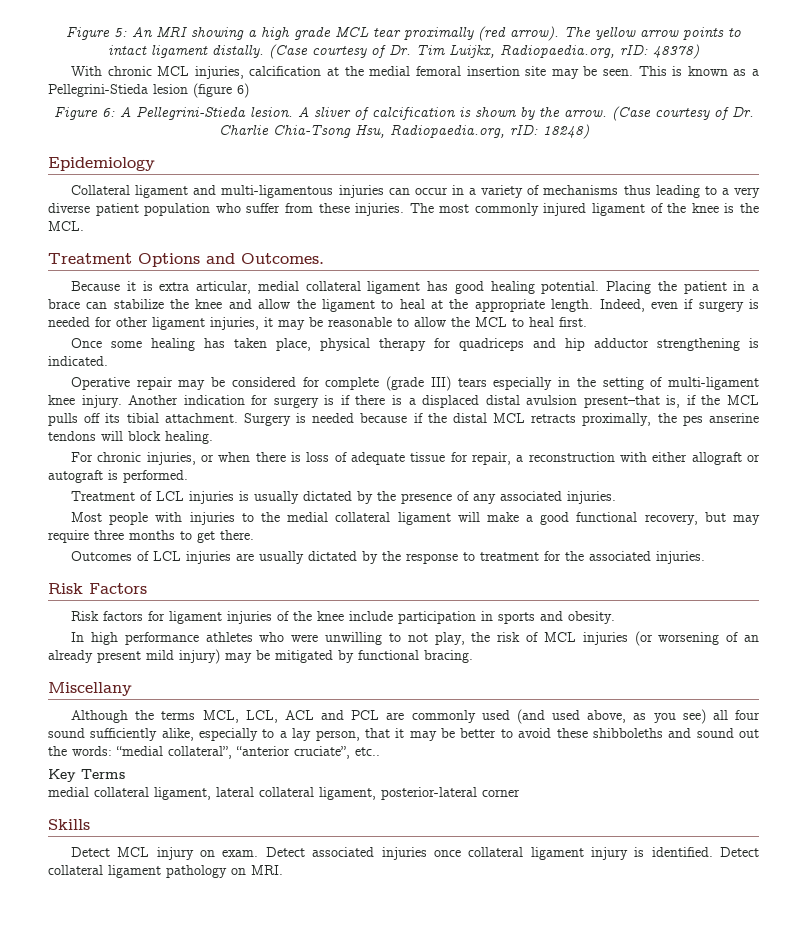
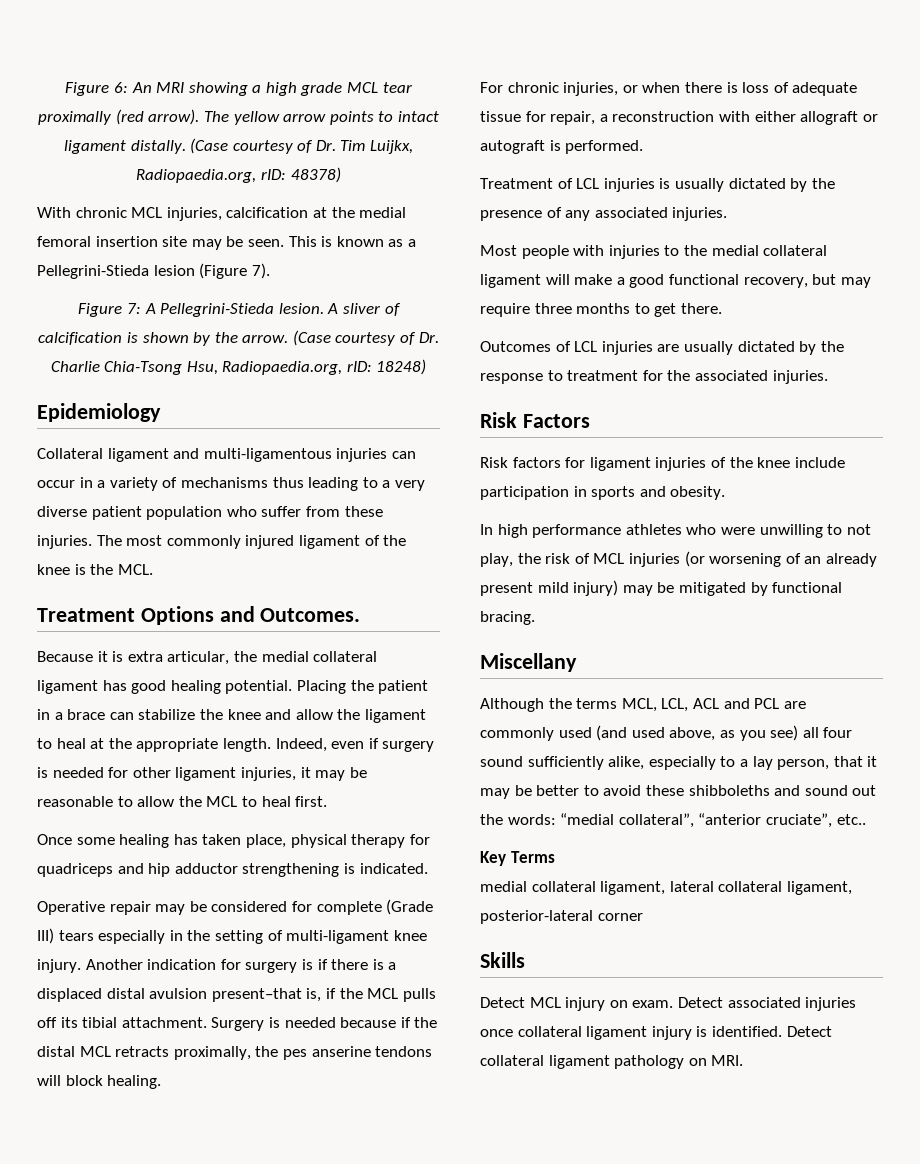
- Figure 5: An MRI showing a high grade MCL tear proximally (red arrow).
+ Figure 6: An MRI showing a high grade MCL tear proximally (red arrow).
- This is known as a Pellegrini-Stieda lesion (figure 6)
- Figure 6: A Pellegrini-Stieda lesion.
+ This is known as a Pellegrini-Stieda lesion (Figure 7).
+ Figure 7: A Pellegrini-Stieda lesion.
- Because it is extra articular, medial collateral ligament has good healing potential.
+ Because it is extra articular, the medial collateral ligament has good healing potential.
- Operative repair may be considered for complete (grade III) tears especially in the setting of multi-ligament knee injury.
+ Operative repair may be considered for complete (Grade III) tears especially in the setting of multi-ligament knee injury.

